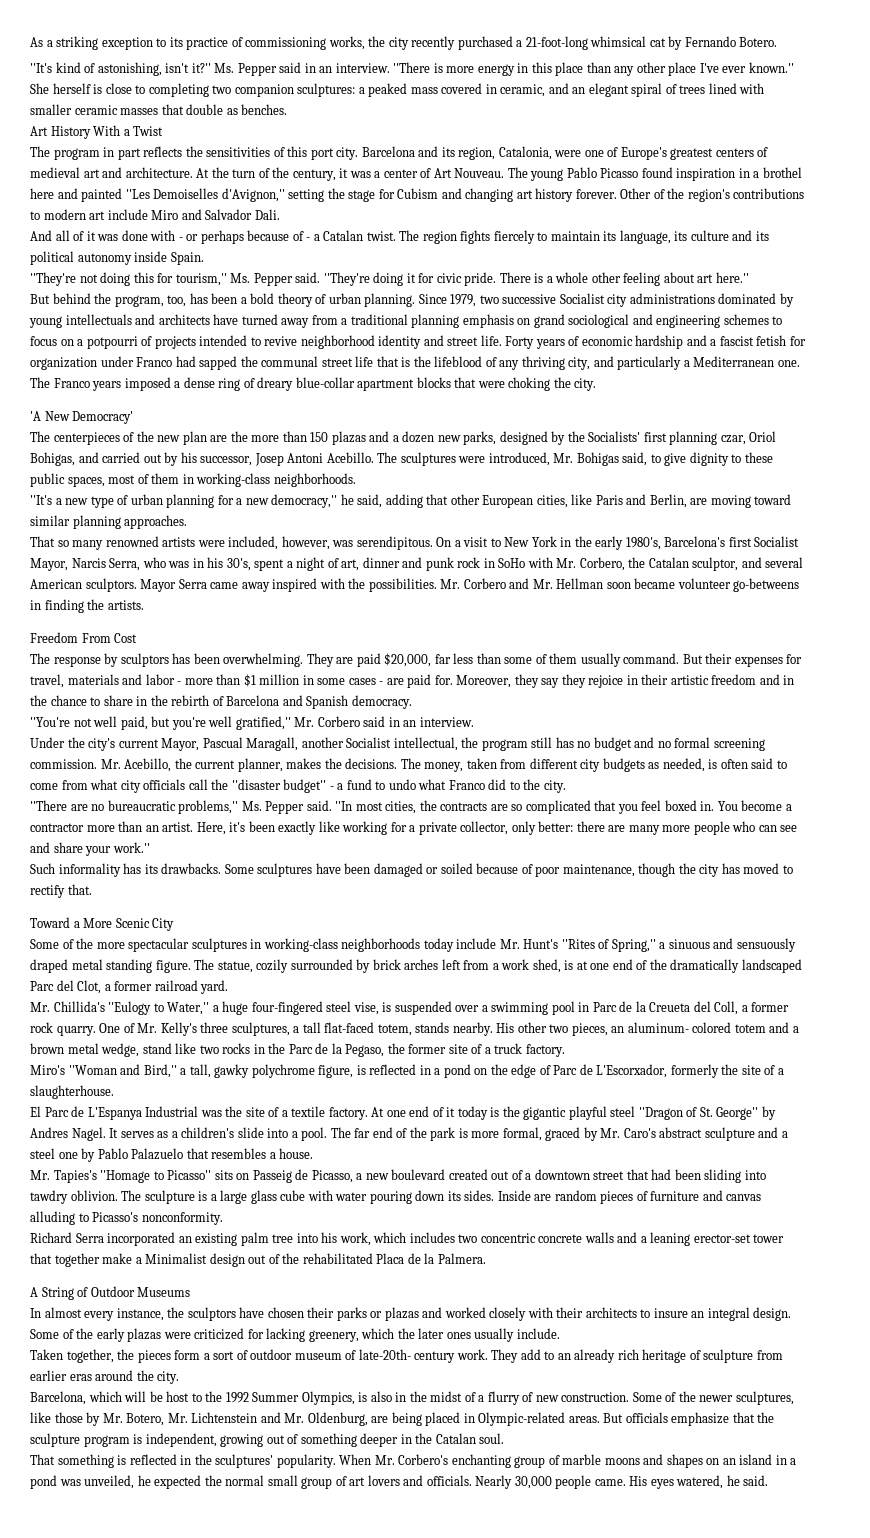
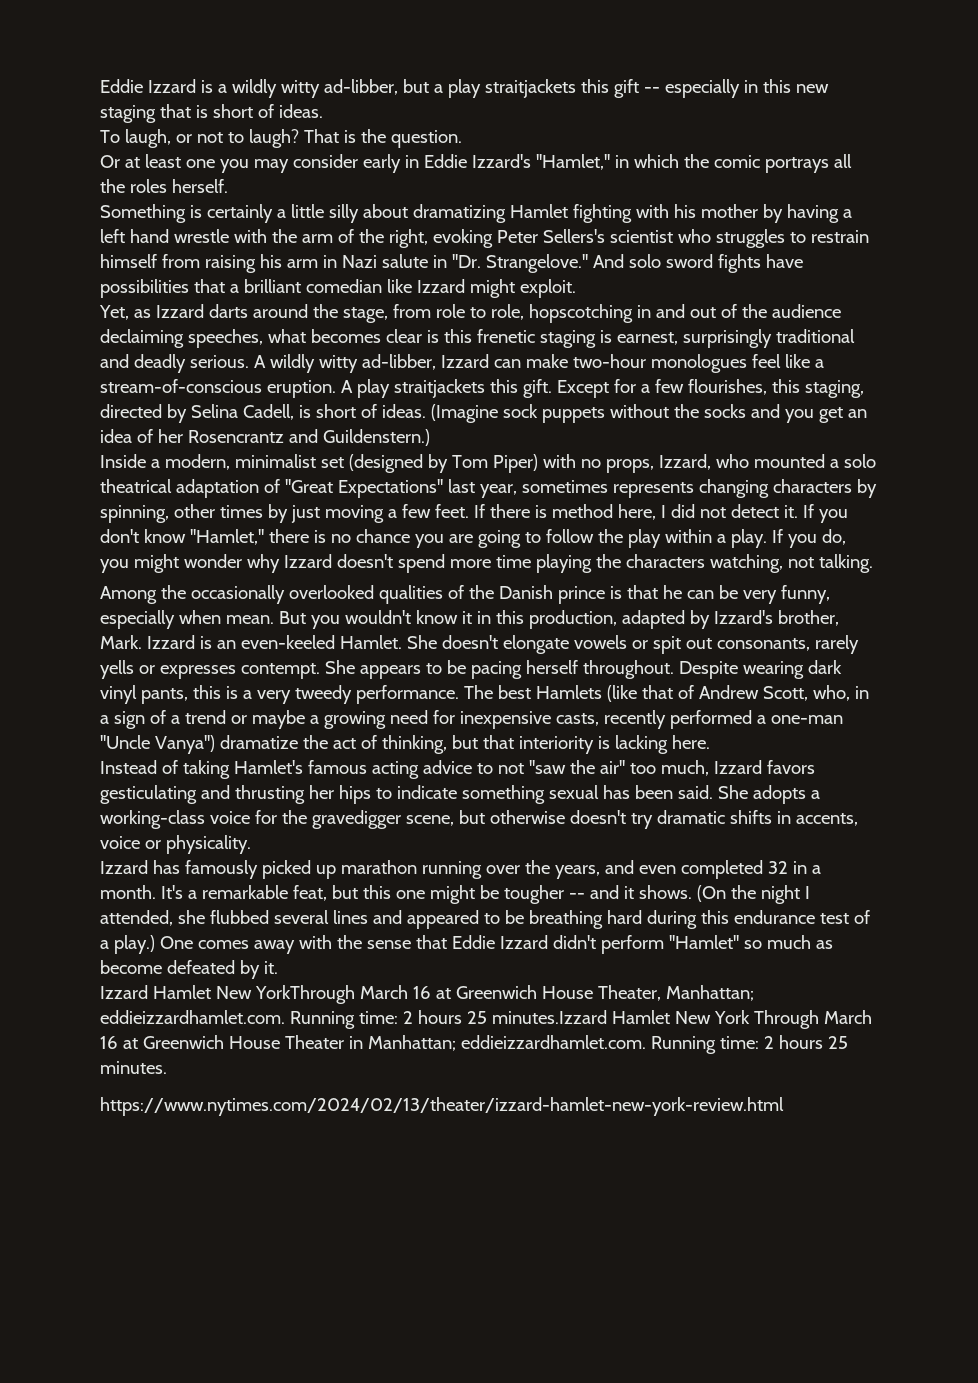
- As a striking exception to its practice of commissioning works, the city recently purchased a 21-foot-long whimsical cat by Fernando Botero.
- ''It's kind of astonishing, isn't it?'' Ms. Pepper said in an interview. ''There is more energy in this place than any other place I've ever known.'' She herself is close to completing two companion sculptures: a peaked mass covered in ceramic, and an elegant spiral of trees lined with smaller ceramic masses that double as benches.
- Art History With a Twist
- The program in part reflects the sensitivities of this port city. Barcelona and its region, Catalonia, were one of Europe's greatest centers of medieval art and architecture. At the turn of the century, it was a center of Art Nouveau. The young Pablo Picasso found inspiration in a brothel here and painted ''Les Demoiselles d'Avignon,'' setting the stage for Cubism and changing art history forever. Other of the region's contributions to modern art include Miro and Salvador Dali.
- And all of it was done with - or perhaps because of - a Catalan twist. The region fights fiercely to maintain its language, its culture and its political autonomy inside Spain.
- ''They're not doing this for tourism,'' Ms. Pepper said. ''They're doing it for civic pride. There is a whole other feeling about art here.''
- But behind the program, too, has been a bold theory of urban planning. Since 1979, two successive Socialist city administrations dominated by young intellectuals and architects have turned away from a traditional planning emphasis on grand sociological and engineering schemes to focus on a potpourri of projects intended to revive neighborhood identity and street life. Forty years of economic hardship and a fascist fetish for organization under Franco had sapped the communal street life that is the lifeblood of any thriving city, and particularly a Mediterranean one. The Franco years imposed a dense ring of dreary blue-collar apartment blocks that were choking the city.
- 'A New Democracy'
- The centerpieces of the new plan are the more than 150 plazas and a dozen new parks, designed by the Socialists' first planning czar, Oriol Bohigas, and carried out by his successor, Josep Antoni Acebillo. The sculptures were introduced, Mr. Bohigas said, to give dignity to these public spaces, most of them in working-class neighborhoods.
- ''It's a new type of urban planning for a new democracy,'' he said, adding that other European cities, like Paris and Berlin, are moving toward similar planning approaches.
- That so many renowned artists were included, however, was serendipitous. On a visit to New York in the early 1980's, Barcelona's first Socialist Mayor, Narcis Serra, who was in his 30's, spent a night of art, dinner and punk rock in SoHo with Mr. Corbero, the Catalan sculptor, and several American sculptors. Mayor Serra came away inspired with the possibilities. Mr. Corbero and Mr. Hellman soon became volunteer go-betweens in finding the artists.
- Freedom From Cost
- The response by sculptors has been overwhelming. They are paid $20,000, far less than some of them usually command. But their expenses for travel, materials and labor - more than $1 million in some cases - are paid for. Moreover, they say they rejoice in their artistic freedom and in the chance to share in the rebirth of Barcelona and Spanish democracy.
- ''You're not well paid, but you're well gratified,'' Mr. Corbero said in an interview.
- Under the city's current Mayor, Pascual Maragall, another Socialist intellectual, the program still has no budget and no formal screening commission. Mr. Acebillo, the current planner, makes the decisions. The money, taken from different city budgets as needed, is often said to come from what city officials call the ''disaster budget'' - a fund to undo what Franco did to the city.
- ''There are no bureaucratic problems,'' Ms. Pepper said. ''In most cities, the contracts are so complicated that you feel boxed in. You become a contractor more than an artist. Here, it's been exactly like working for a private collector, only better: there are many more people who can see and share your work.''
- Such informality has its drawbacks. Some sculptures have been damaged or soiled because of poor maintenance, though the city has moved to rectify that.
- Toward a More Scenic City
- Some of the more spectacular sculptures in working-class neighborhoods today include Mr. Hunt's ''Rites of Spring,'' a sinuous and sensuously draped metal standing figure. The statue, cozily surrounded by brick arches left from a work shed, is at one end of the dramatically landscaped Parc del Clot, a former railroad yard.
- Mr. Chillida's ''Eulogy to Water,'' a huge four-fingered steel vise, is suspended over a swimming pool in Parc de la Creueta del Coll, a former rock quarry. One of Mr. Kelly's three sculptures, a tall flat-faced totem, stands nearby. His other two pieces, an aluminum- colored totem and a brown metal wedge, stand like two rocks in the Parc de la Pegaso, the former site of a truck factory.
- Miro's ''Woman and Bird,'' a tall, gawky polychrome figure, is reflected in a pond on the edge of Parc de L'Escorxador, formerly the site of a slaughterhouse.
- El Parc de L'Espanya Industrial was the site of a textile factory. At one end of it today is the gigantic playful steel ''Dragon of St. George'' by Andres Nagel. It serves as a children's slide into a pool. The far end of the park is more formal, graced by Mr. Caro's abstract sculpture and a steel one by Pablo Palazuelo that resembles a house.
- Mr. Tapies's ''Homage to Picasso'' sits on Passeig de Picasso, a new boulevard created out of a downtown street that had been sliding into tawdry oblivion. The sculpture is a large glass cube with water pouring down its sides. Inside are random pieces of furniture and canvas alluding to Picasso's nonconformity.
- Richard Serra incorporated an existing palm tree into his work, which includes two concentric concrete walls and a leaning erector-set tower that together make a Minimalist design out of the rehabilitated Placa de la Palmera.
- A String of Outdoor Museums
- In almost every instance, the sculptors have chosen their parks or plazas and worked closely with their architects to insure an integral design. Some of the early plazas were criticized for lacking greenery, which the later ones usually include.
- Taken together, the pieces form a sort of outdoor museum of late-20th- century work. They add to an already rich heritage of sculpture from earlier eras around the city.
- Barcelona, which will be host to the 1992 Summer Olympics, is also in the midst of a flurry of new construction. Some of the newer sculptures, like those by Mr. Botero, Mr. Lichtenstein and Mr. Oldenburg, are being placed in Olympic-related areas. But officials emphasize that the sculpture program is independent, growing out of something deeper in the Catalan soul.
- That something is reflected in the sculptures' popularity. When Mr. Corbero's enchanting group of marble moons and shapes on an island in a pond was unveiled, he expected the normal small group of art lovers and officials. Nearly 30,000 people came. His eyes watered, he said.
+ Eddie Izzard is a wildly witty ad-libber, but a play straitjackets this gift -- especially in this new staging that is short of ideas.
+ To laugh, or not to laugh? That is the question.
+ Or at least one you may consider early in Eddie Izzard's ''Hamlet,'' in which the comic portrays all the roles herself.
+ Something is certainly a little silly about dramatizing Hamlet fighting with his mother by having a left hand wrestle with the arm of the right, evoking Peter Sellers's scientist who struggles to restrain himself from raising his arm in Nazi salute in ''Dr. Strangelove.'' And solo sword fights have possibilities that a brilliant comedian like Izzard might exploit.
+ Yet, as Izzard darts around the stage, from role to role, hopscotching in and out of the audience declaiming speeches, what becomes clear is this frenetic staging is earnest, surprisingly traditional and deadly serious. A wildly witty ad-libber, Izzard can make two-hour monologues feel like a stream-of-conscious eruption. A play straitjackets this gift. Except for a few flourishes, this staging, directed by Selina Cadell, is short of ideas. (Imagine sock puppets without the socks and you get an idea of her Rosencrantz and Guildenstern.)
+ Inside a modern, minimalist set (designed by Tom Piper) with no props, Izzard, who mounted a solo theatrical adaptation of ''Great Expectations'' last year, sometimes represents changing characters by spinning, other times by just moving a few feet. If there is method here, I did not detect it. If you don't know ''Hamlet,'' there is no chance you are going to follow the play within a play. If you do, you might wonder why Izzard doesn't spend more time playing the characters watching, not talking.
+ Among the occasionally overlooked qualities of the Danish prince is that he can be very funny, especially when mean. But you wouldn't know it in this production, adapted by Izzard's brother, Mark. Izzard is an even-keeled Hamlet. She doesn't elongate vowels or spit out consonants, rarely yells or expresses contempt. She appears to be pacing herself throughout. Despite wearing dark vinyl pants, this is a very tweedy performance. The best Hamlets (like that of Andrew Scott, who, in a sign of a trend or maybe a growing need for inexpensive casts, recently performed a one-man ''Uncle Vanya'') dramatize the act of thinking, but that interiority is lacking here.
+ Instead of taking Hamlet's famous acting advice to not ''saw the air'' too much, Izzard favors gesticulating and thrusting her hips to indicate something sexual has been said. She adopts a working-class voice for the gravedigger scene, but otherwise doesn't try dramatic shifts in accents, voice or physicality.
+ Izzard has famously picked up marathon running over the years, and even completed 32 in a month. It's a remarkable feat, but this one might be tougher -- and it shows. (On the night I attended, she flubbed several lines and appeared to be breathing hard during this endurance test of a play.) One comes away with the sense that Eddie Izzard didn't perform ''Hamlet'' so much as become defeated by it.
+ Izzard Hamlet New YorkThrough March 16 at Greenwich House Theater, Manhattan; eddieizzardhamlet.com. Running time: 2 hours 25 minutes.Izzard Hamlet New York Through March 16 at Greenwich House Theater in Manhattan; eddieizzardhamlet.com. Running time: 2 hours 25 minutes.
+ https://www.nytimes.com/2024/02/13/theater/izzard-hamlet-new-york-review.html

